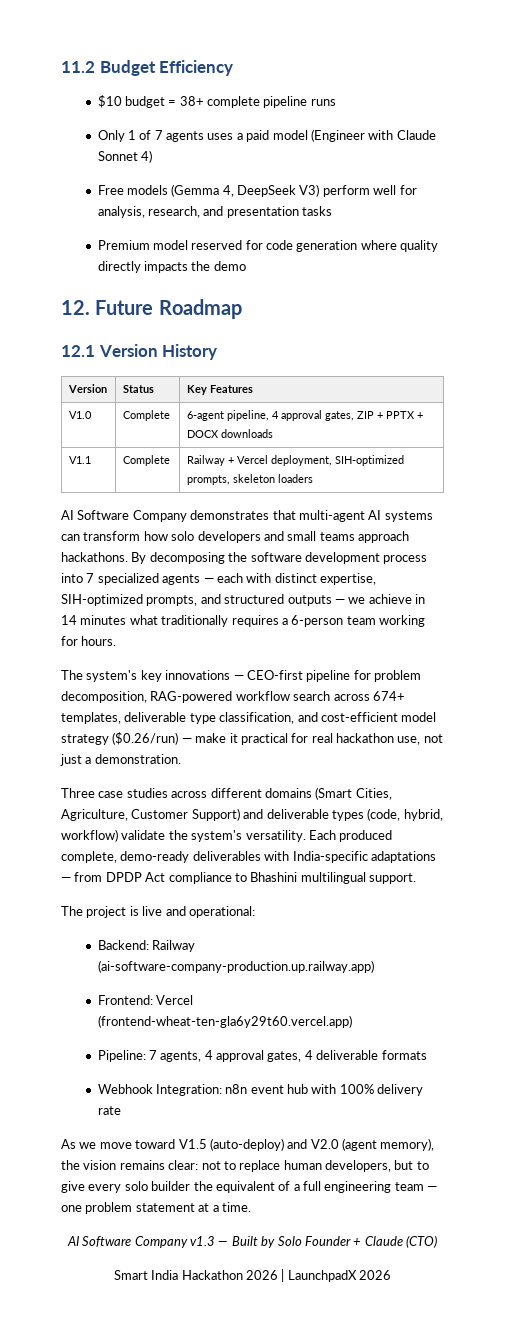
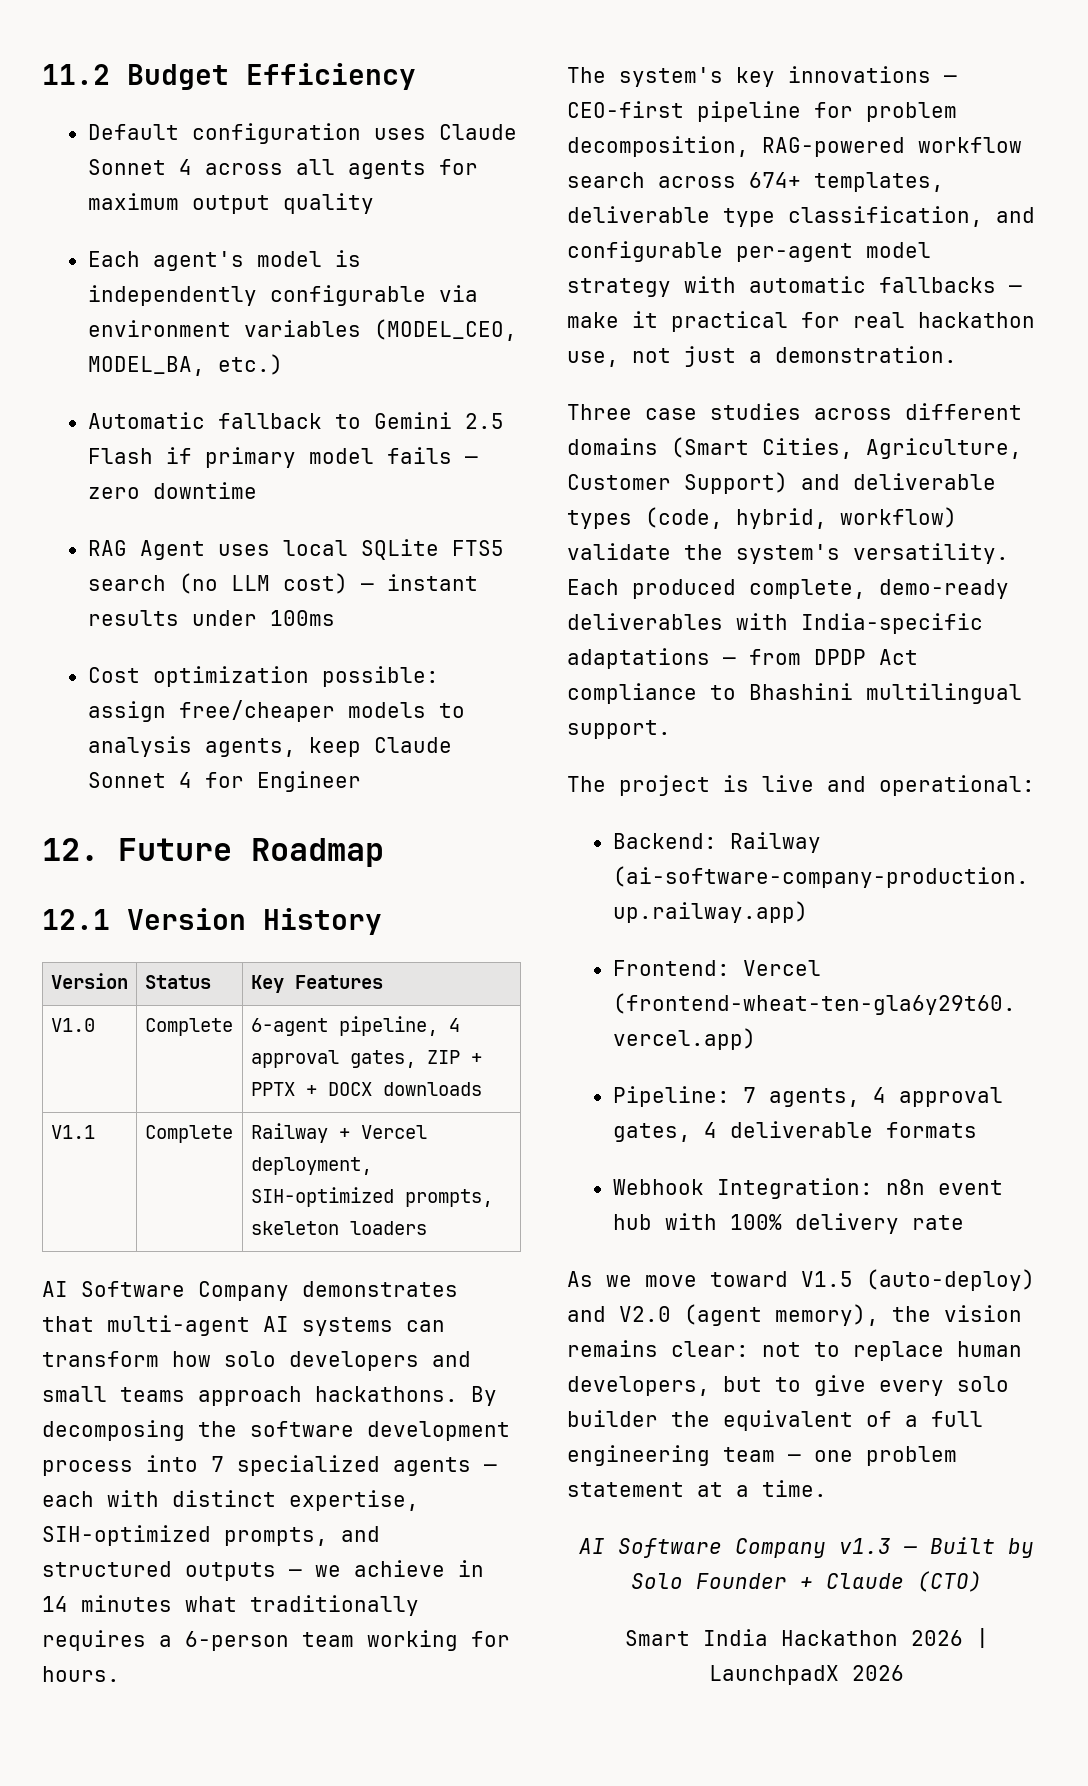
- $10 budget = 38+ complete pipeline runs
- Only 1 of 7 agents uses a paid model (Engineer with Claude Sonnet 4)
- Free models (Gemma 4, DeepSeek V3) perform well for analysis, research, and presentation tasks
- Premium model reserved for code generation where quality directly impacts the demo
+ Default configuration uses Claude Sonnet 4 across all agents for maximum output quality
+ Each agent's model is independently configurable via environment variables (MODEL_CEO, MODEL_BA, etc.)
+ Automatic fallback to Gemini 2.5 Flash if primary model fails — zero downtime
+ RAG Agent uses local SQLite FTS5 search (no LLM cost) — instant results under 100ms
+ Cost optimization possible: assign free/cheaper models to analysis agents, keep Claude Sonnet 4 for Engineer
- The system's key innovations — CEO-first pipeline for problem decomposition, RAG-powered workflow search across 674+ templates, deliverable type classification, and cost-efficient model strategy ($0.26/run) — make it practical for real hackathon use, not just a demonstration.
+ The system's key innovations — CEO-first pipeline for problem decomposition, RAG-powered workflow search across 674+ templates, deliverable type classification, and configurable per-agent model strategy with automatic fallbacks — make it practical for real hackathon use, not just a demonstration.

